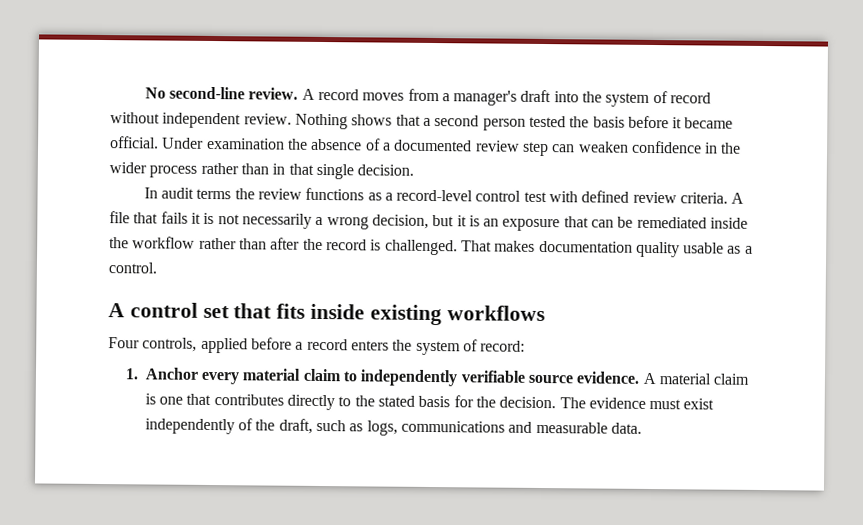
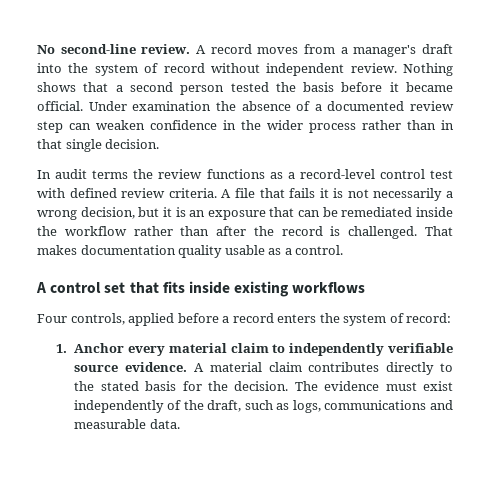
- A material claim is one that contributes directly to the stated basis for the decision.
+ A material claim contributes directly to the stated basis for the decision.

